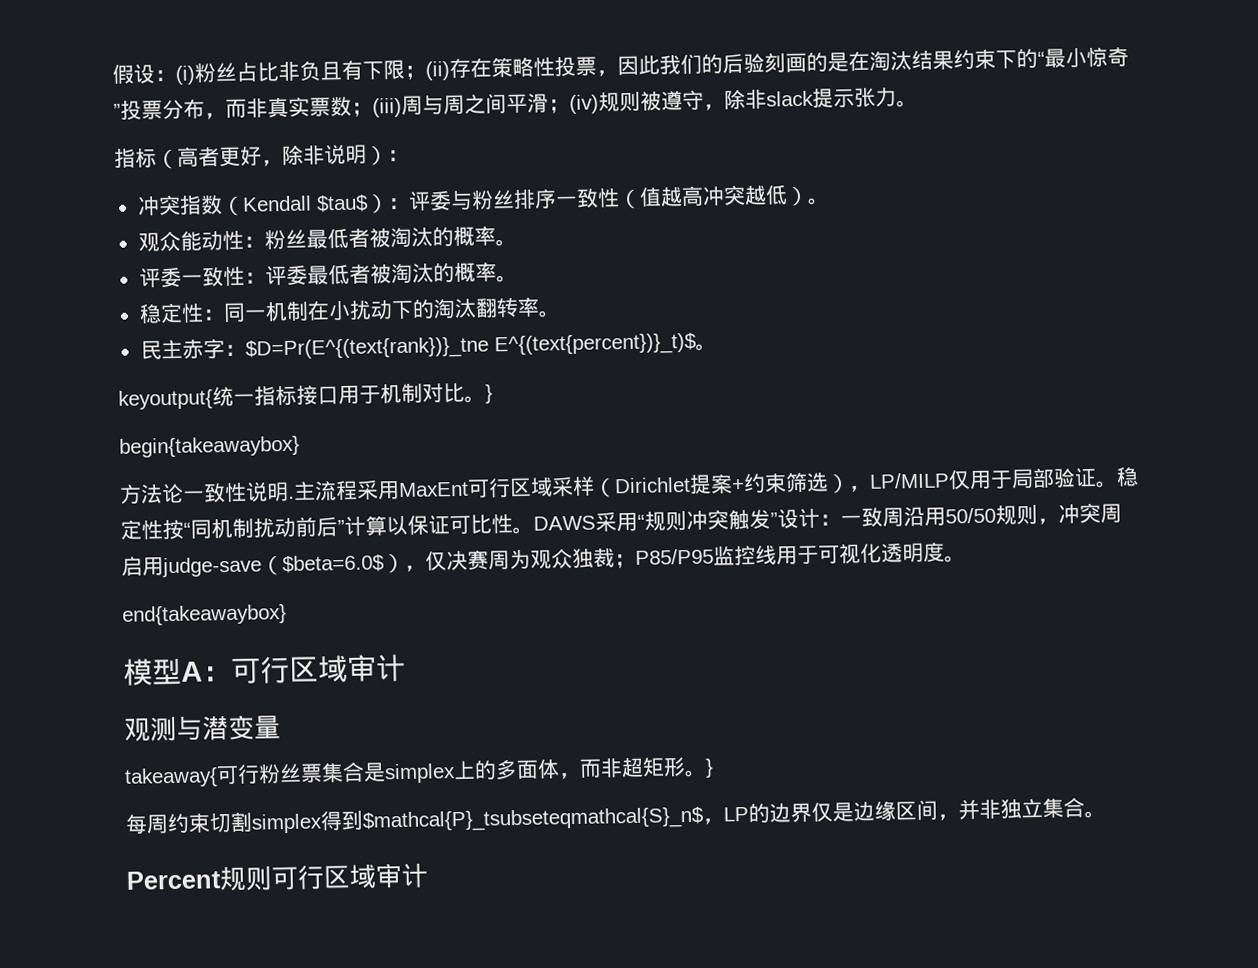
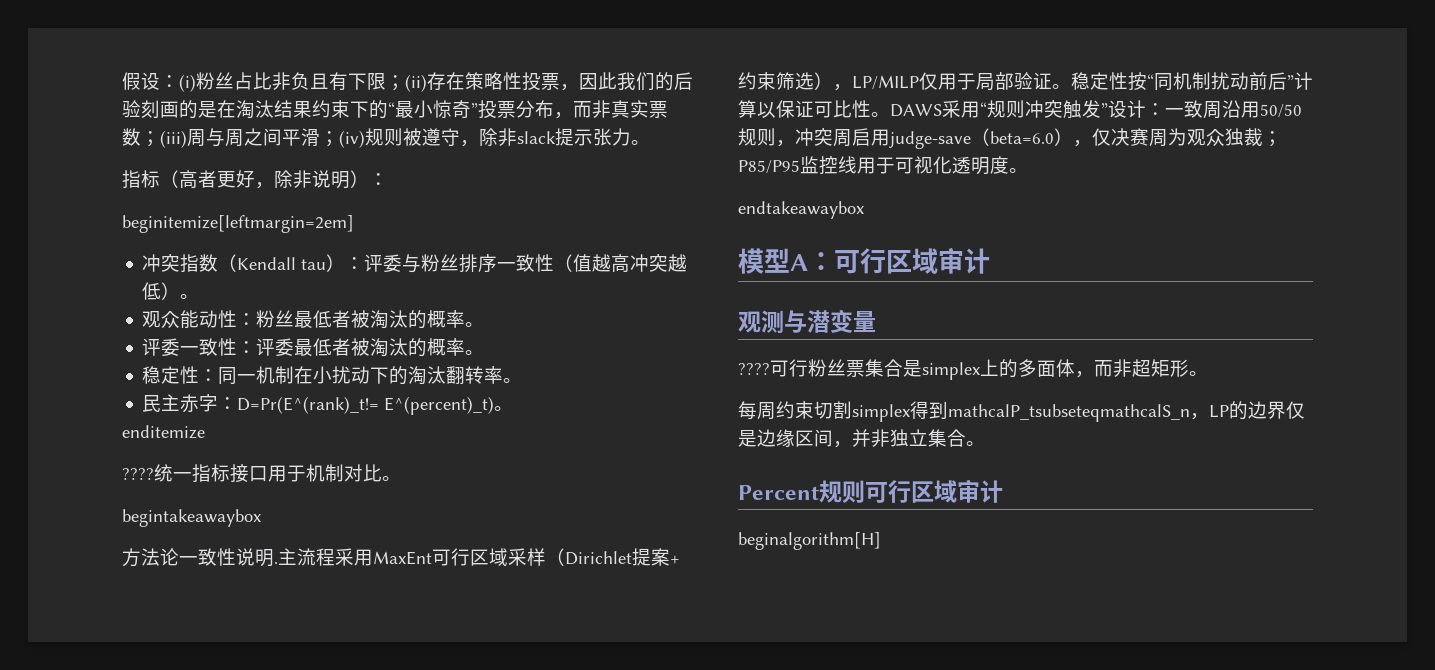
+ beginitemize[leftmargin=2em]
- 冲突指数（Kendall $tau$）：评委与粉丝排序一致性（值越高冲突越低）。
+ 冲突指数（Kendall tau）：评委与粉丝排序一致性（值越高冲突越低）。
- 民主赤字：$D=Pr(E^{(text{rank})}_tne E^{(text{percent})}_t)$。
- keyoutput{统一指标接口用于机制对比。}
- begin{takeawaybox}
+ 民主赤字：D=Pr(E^(rank)_t!= E^(percent)_t)。
+ enditemize
+ ????统一指标接口用于机制对比。
+ begintakeawaybox
- DAWS采用“规则冲突触发”设计：一致周沿用50/50规则，冲突周启用judge-save（$beta=6.0$），仅决赛周为观众独裁；P85/P95监控线用于可视化透明度。
+ DAWS采用“规则冲突触发”设计：一致周沿用50/50规则，冲突周启用judge-save（beta=6.0），仅决赛周为观众独裁；P85/P95监控线用于可视化透明度。
- end{takeawaybox}
+ endtakeawaybox
- takeaway{可行粉丝票集合是simplex上的多面体，而非超矩形。}
+ ????可行粉丝票集合是simplex上的多面体，而非超矩形。
- 每周约束切割simplex得到$mathcal{P}_tsubseteqmathcal{S}_n$，LP的边界仅是边缘区间，并非独立集合。
+ 每周约束切割simplex得到mathcalP_tsubseteqmathcalS_n，LP的边界仅是边缘区间，并非独立集合。
+ beginalgorithm[H]

